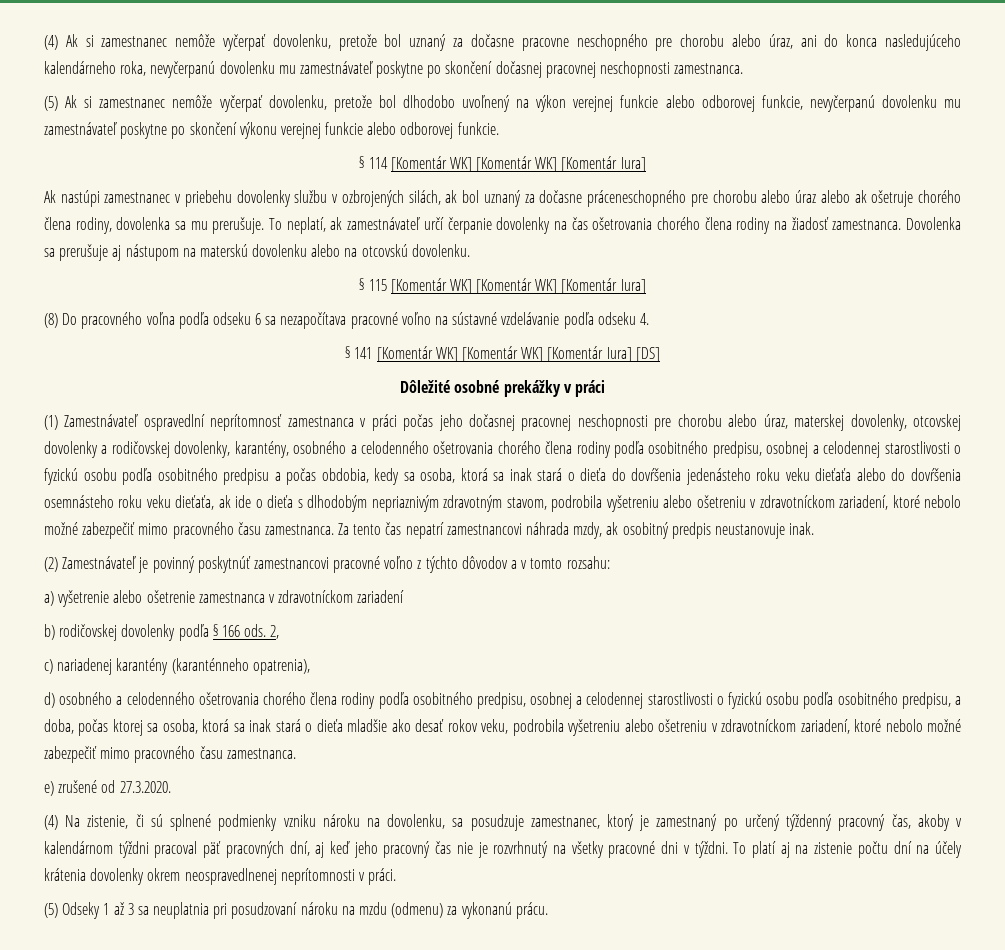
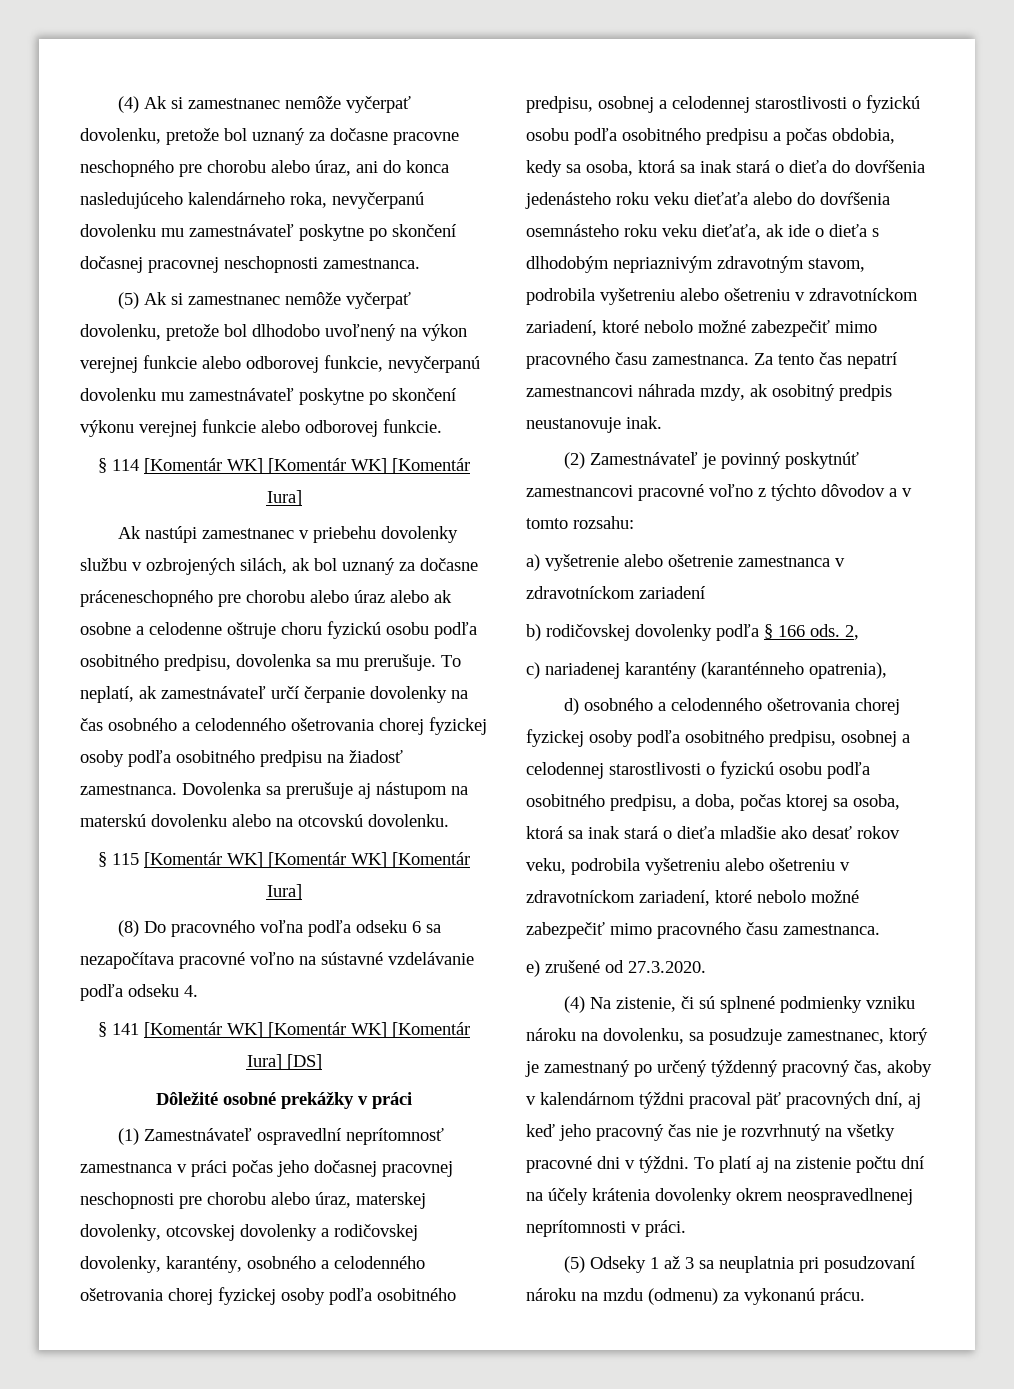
- Ak nastúpi zamestnanec v priebehu dovolenky službu v ozbrojených silách, ak bol uznaný za dočasne práceneschopného pre chorobu alebo úraz alebo ak ošetruje chorého člena rodiny, dovolenka sa mu prerušuje.
+ Ak nastúpi zamestnanec v priebehu dovolenky službu v ozbrojených silách, ak bol uznaný za dočasne práceneschopného pre chorobu alebo úraz alebo ak osobne a celodenne oštruje choru fyzickú osobu podľa osobitného predpisu, dovolenka sa mu prerušuje.
- To neplatí, ak zamestnávateľ určí čerpanie dovolenky na čas ošetrovania chorého člena rodiny na žiadosť zamestnanca.
+ To neplatí, ak zamestnávateľ určí čerpanie dovolenky na čas osobného a celodenného ošetrovania chorej fyzickej osoby podľa osobitného predpisu na žiadosť zamestnanca.
- (1) Zamestnávateľ ospravedlní neprítomnosť zamestnanca v práci počas jeho dočasnej pracovnej neschopnosti pre chorobu alebo úraz, materskej dovolenky, otcovskej dovolenky a rodičovskej dovolenky, karantény, osobného a celodenného ošetrovania chorého člena rodiny podľa osobitného predpisu, osobnej a celodennej starostlivosti o fyzickú osobu podľa osobitného predpisu a počas obdobia, kedy sa osoba, ktorá sa inak stará o dieťa do dovŕšenia jedenásteho roku veku dieťaťa alebo do dovŕšenia osemnásteho roku veku dieťaťa, ak ide o dieťa s dlhodobým nepriaznivým zdravotným stavom, podrobila vyšetreniu alebo ošetreniu v zdravotníckom zariadení, ktoré nebolo možné zabezpečiť mimo pracovného času zamestnanca.
+ (1) Zamestnávateľ ospravedlní neprítomnosť zamestnanca v práci počas jeho dočasnej pracovnej neschopnosti pre chorobu alebo úraz, materskej dovolenky, otcovskej dovolenky a rodičovskej dovolenky, karantény, osobného a celodenného ošetrovania chorej fyzickej osoby podľa osobitného predpisu, osobnej a celodennej starostlivosti o fyzickú osobu podľa osobitného predpisu a počas obdobia, kedy sa osoba, ktorá sa inak stará o dieťa do dovŕšenia jedenásteho roku veku dieťaťa alebo do dovŕšenia osemnásteho roku veku dieťaťa, ak ide o dieťa s dlhodobým nepriaznivým zdravotným stavom, podrobila vyšetreniu alebo ošetreniu v zdravotníckom zariadení, ktoré nebolo možné zabezpečiť mimo pracovného času zamestnanca.
- d) osobného a celodenného ošetrovania chorého člena rodiny podľa osobitného predpisu, osobnej a celodennej starostlivosti o fyzickú osobu podľa osobitného predpisu, a doba, počas ktorej sa osoba, ktorá sa inak stará o dieťa mladšie ako desať rokov veku, podrobila vyšetreniu alebo ošetreniu v zdravotníckom zariadení, ktoré nebolo možné zabezpečiť mimo pracovného času zamestnanca.
+ d) osobného a celodenného ošetrovania chorej fyzickej osoby podľa osobitného predpisu, osobnej a celodennej starostlivosti o fyzickú osobu podľa osobitného predpisu, a doba, počas ktorej sa osoba, ktorá sa inak stará o dieťa mladšie ako desať rokov veku, podrobila vyšetreniu alebo ošetreniu v zdravotníckom zariadení, ktoré nebolo možné zabezpečiť mimo pracovného času zamestnanca.

